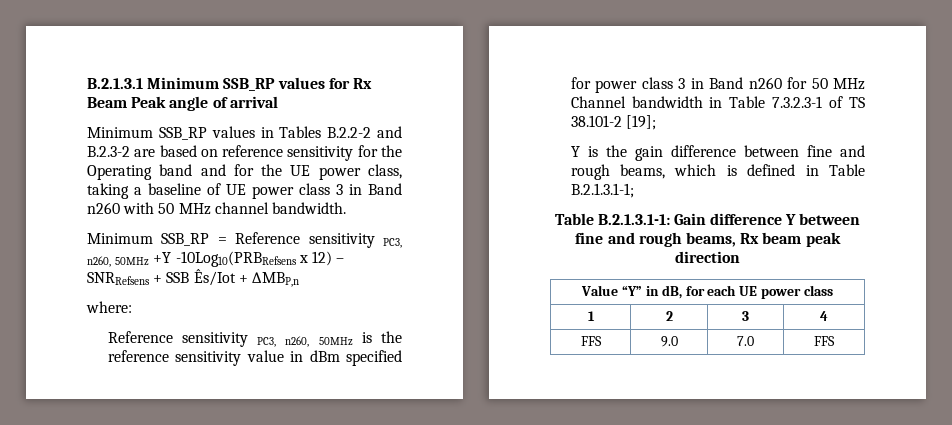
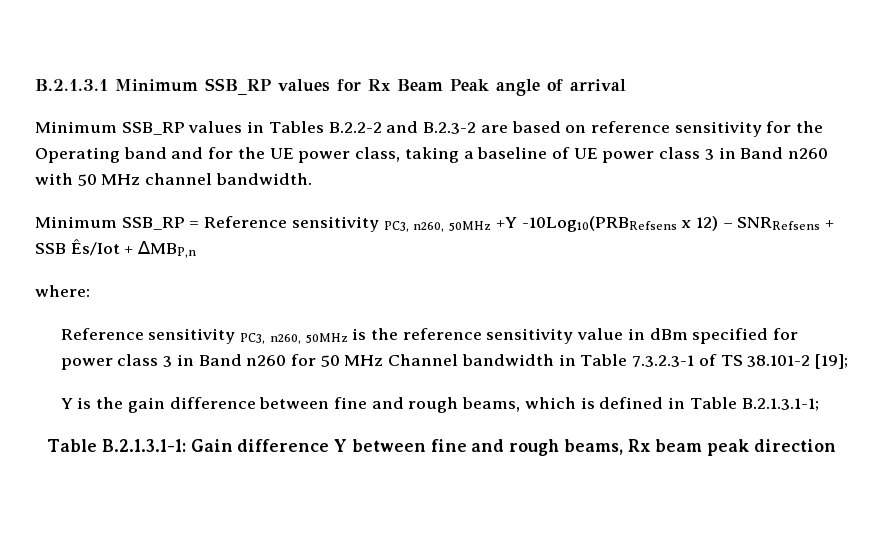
- Value “Y” in dB, for each UE power class
- 1 | 2 | 3 | 4
- FFS | 9.0 | 7.0 | FFS

